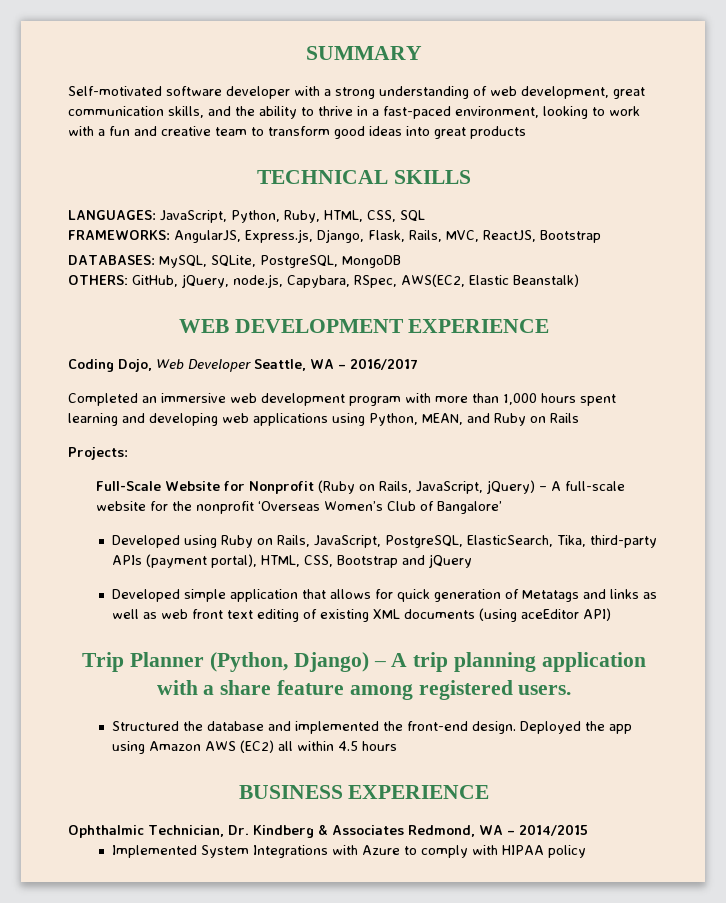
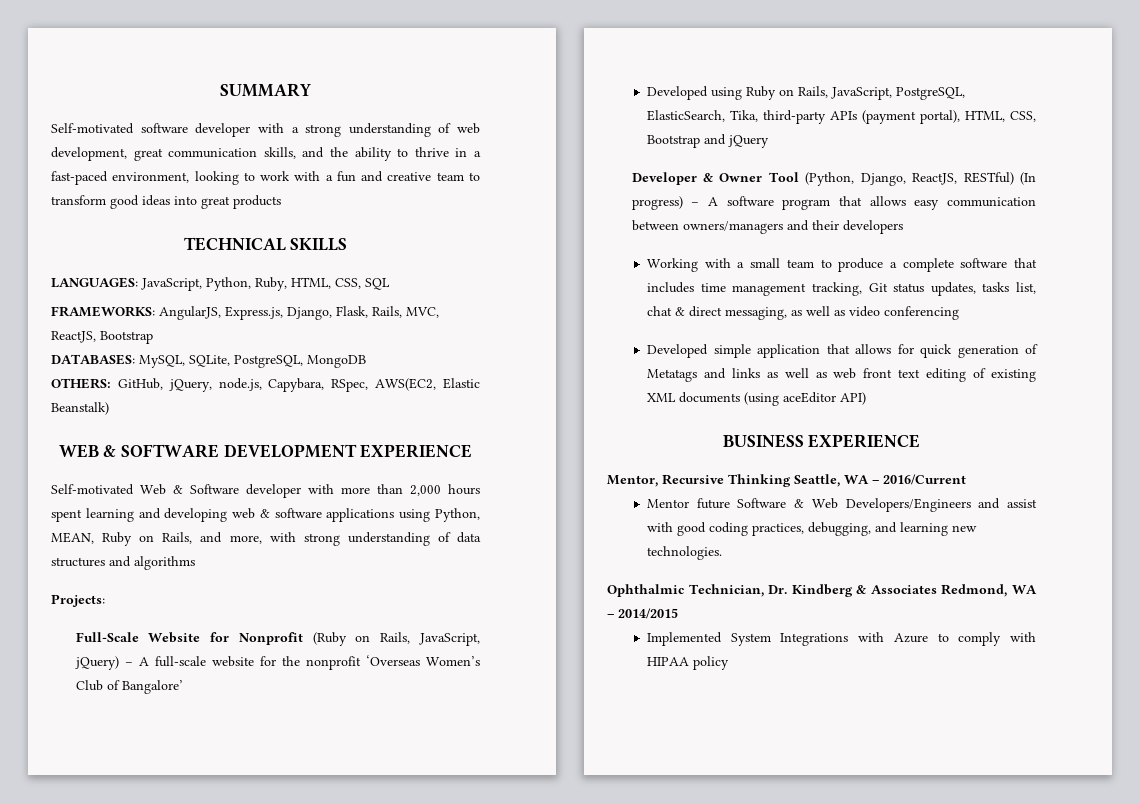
- WEB DEVELOPMENT EXPERIENCE
+ WEB & SOFTWARE DEVELOPMENT EXPERIENCE
- Coding Dojo, Web Developer Seattle, WA – 2016/2017
- Completed an immersive web development program with more than 1,000 hours spent learning and developing web applications using Python, MEAN, and Ruby on Rails
+ Self-motivated Web & Software developer with more than 2,000 hours spent learning and developing web & software applications using Python, MEAN, Ruby on Rails, and more, with strong understanding of data structures and algorithms
+ Developer & Owner Tool (Python, Django, ReactJS, RESTful) (In progress) – A software program that allows easy communication between owners/managers and their developers
+ Working with a small team to produce a complete software that includes time management tracking, Git status updates, tasks list, chat & direct messaging, as well as video conferencing
- Trip Planner (Python, Django) – A trip planning application with a share feature among registered users.
- Structured the database and implemented the front-end design. Deployed the app using Amazon AWS (EC2) all within 4.5 hours
  BUSINESS EXPERIENCE
+ Mentor, Recursive Thinking Seattle, WA – 2016/Current
+ Mentor future Software & Web Developers/Engineers and assist with good coding practices, debugging, and learning new technologies.

